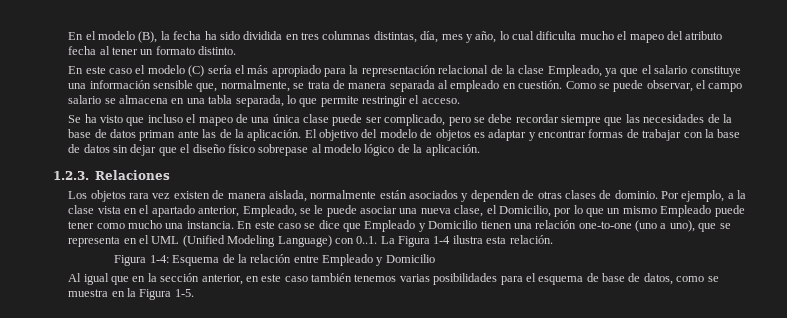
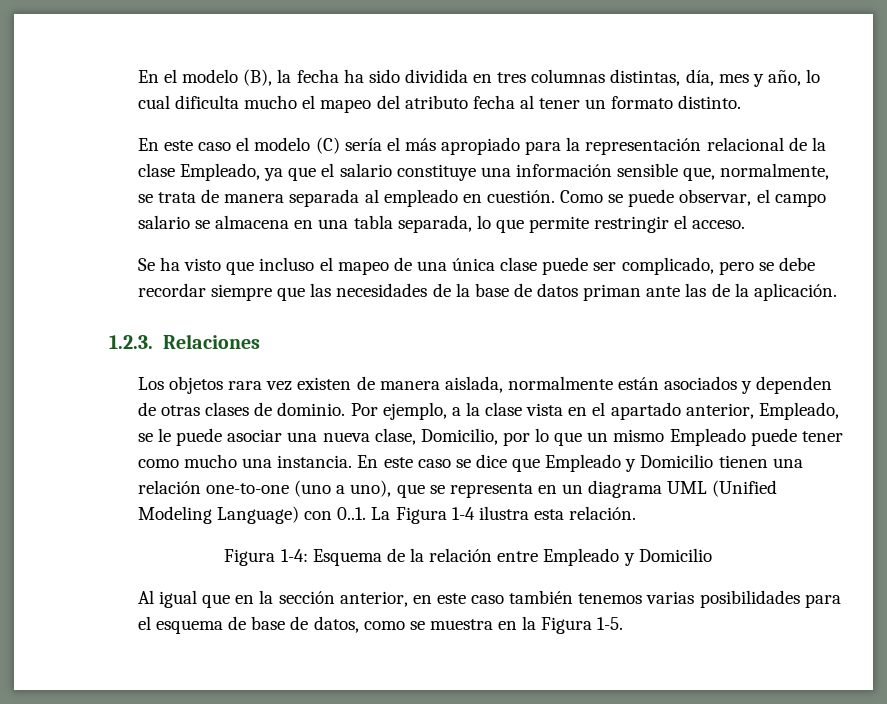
- El objetivo del modelo de objetos es adaptar y encontrar formas de trabajar con la base de datos sin dejar que el diseño físico sobrepase al modelo lógico de la aplicación.
- Por ejemplo, a la clase vista en el apartado anterior, Empleado, se le puede asociar una nueva clase, el Domicilio, por lo que un mismo Empleado puede tener como mucho una instancia.
+ Por ejemplo, a la clase vista en el apartado anterior, Empleado, se le puede asociar una nueva clase, Domicilio, por lo que un mismo Empleado puede tener como mucho una instancia.
- En este caso se dice que Empleado y Domicilio tienen una relación one-to-one (uno a uno), que se representa en el UML (Unified Modeling Language) con 0..1. La Figura 1-4 ilustra esta relación.
+ En este caso se dice que Empleado y Domicilio tienen una relación one-to-one (uno a uno), que se representa en un diagrama UML (Unified Modeling Language) con 0..1. La Figura 1-4 ilustra esta relación.

